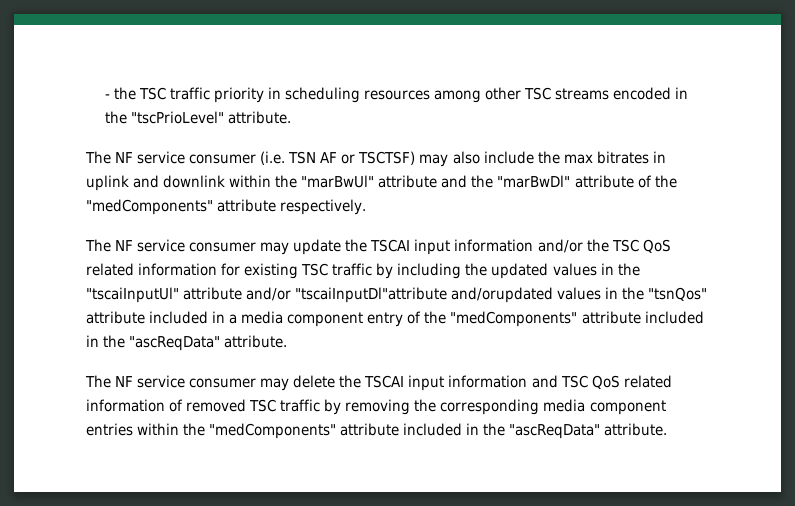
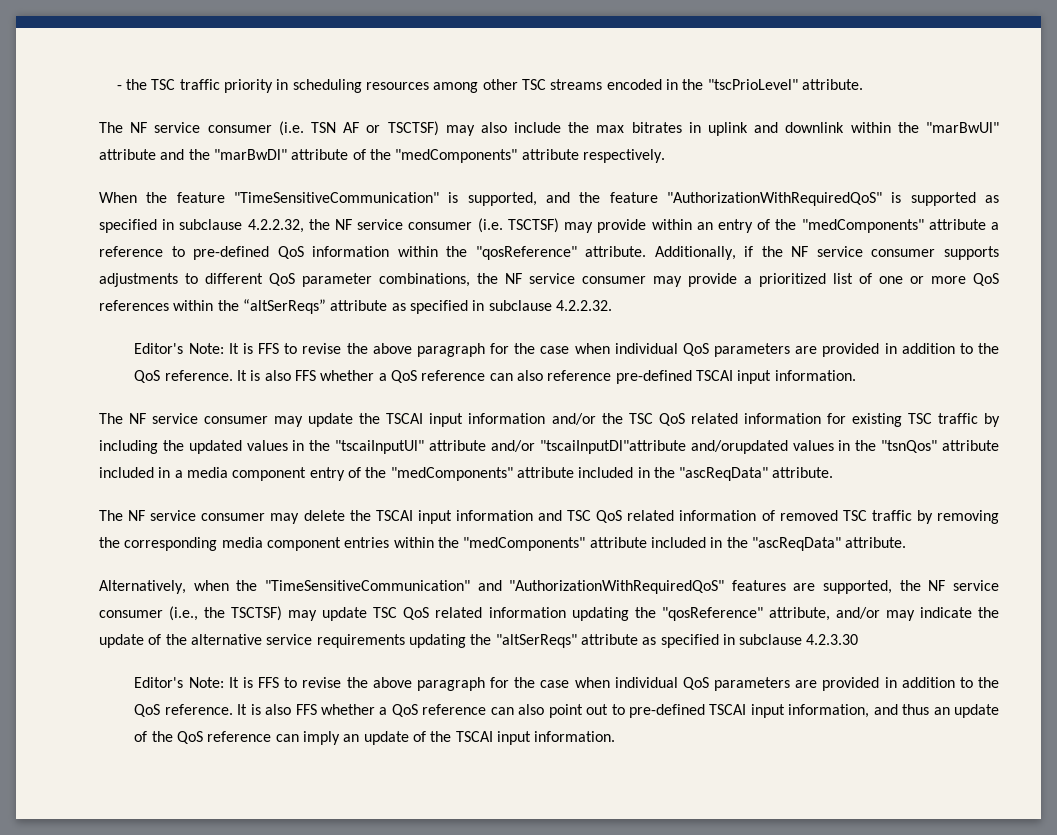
+ When the feature "TimeSensitiveCommunication" is supported, and the feature "AuthorizationWithRequiredQoS" is supported as specified in subclause 4.2.2.32, the NF service consumer (i.e. TSCTSF) may provide within an entry of the "medComponents" attribute a reference to pre-defined QoS information within the "qosReference" attribute. Additionally, if the NF service consumer supports adjustments to different QoS parameter combinations, the NF service consumer may provide a prioritized list of one or more QoS references within the “altSerReqs” attribute as specified in subclause 4.2.2.32.
+ Editor's Note: It is FFS to revise the above paragraph for the case when individual QoS parameters are provided in addition to the QoS reference. It is also FFS whether a QoS reference can also reference pre-defined TSCAI input information.
+ Alternatively, when the "TimeSensitiveCommunication" and "AuthorizationWithRequiredQoS" features are supported, the NF service consumer (i.e., the TSCTSF) may update TSC QoS related information updating the "qosReference" attribute, and/or may indicate the update of the alternative service requirements updating the "altSerReqs" attribute as specified in subclause 4.2.3.30
+ Editor's Note: It is FFS to revise the above paragraph for the case when individual QoS parameters are provided in addition to the QoS reference. It is also FFS whether a QoS reference can also point out to pre-defined TSCAI input information, and thus an update of the QoS reference can imply an update of the TSCAI input information.

